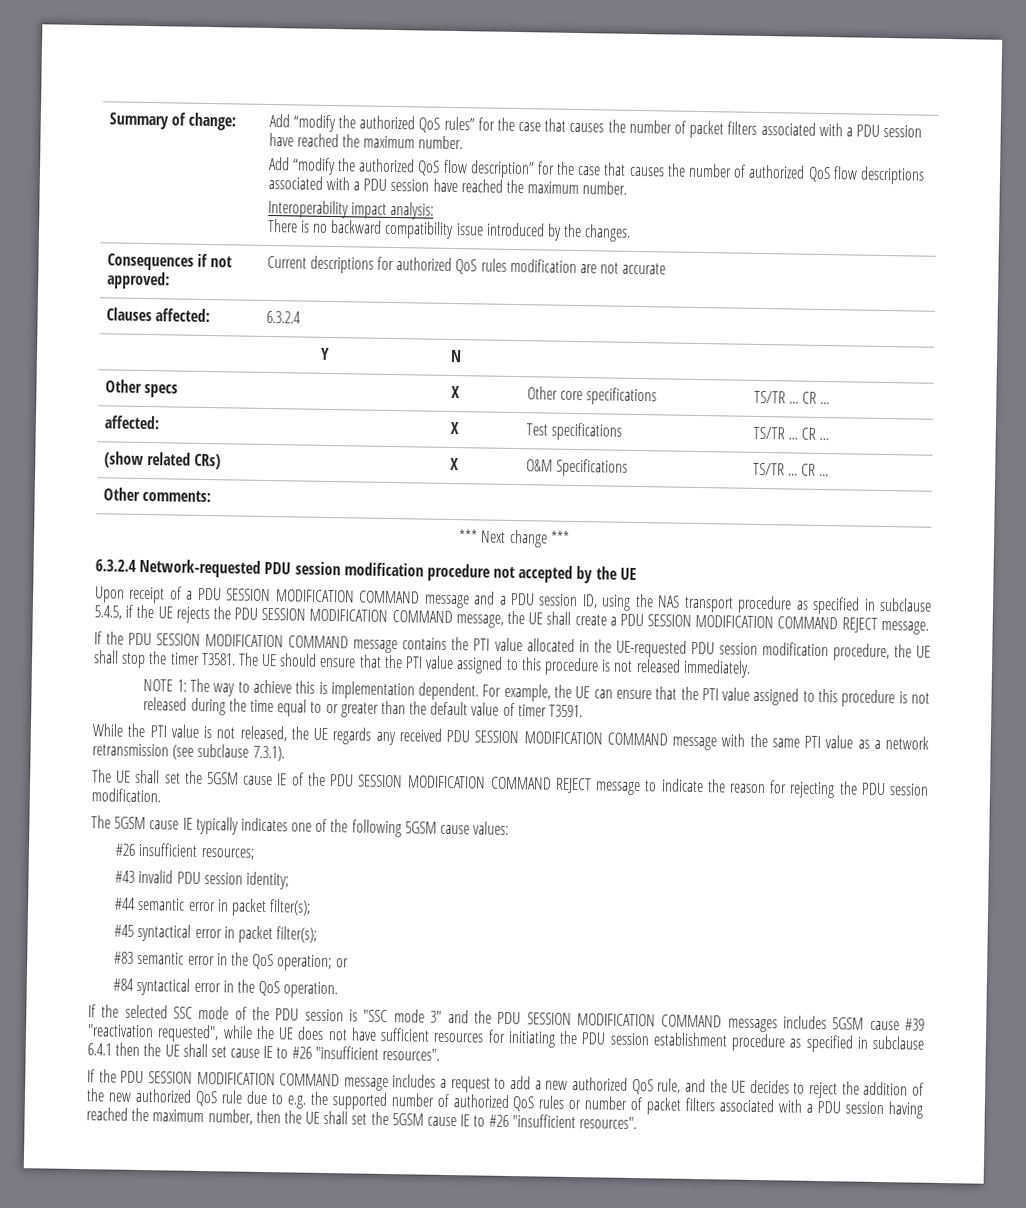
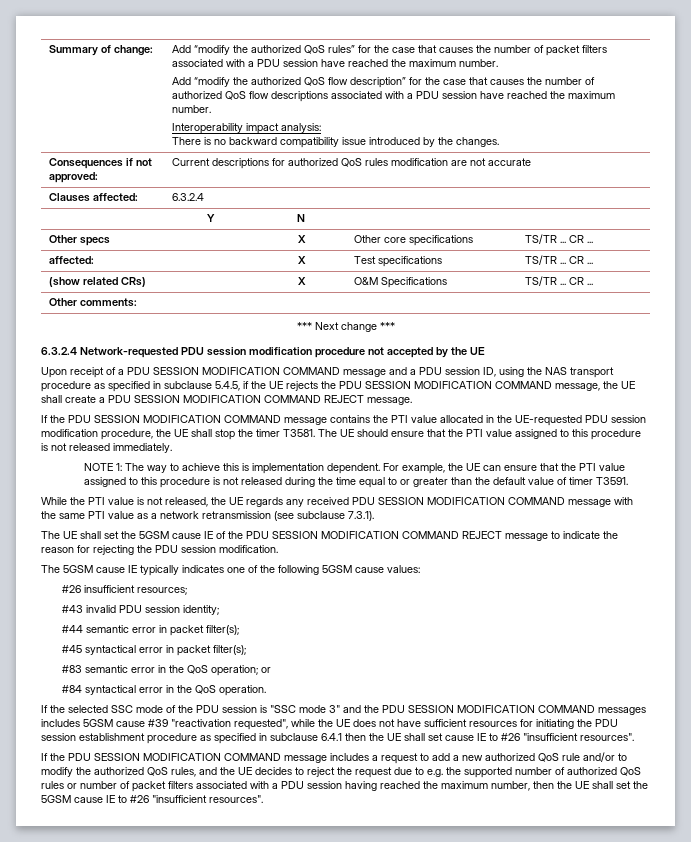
- If the PDU SESSION MODIFICATION COMMAND message includes a request to add a new authorized QoS rule, and the UE decides to reject the addition of the new authorized QoS rule due to e.g. the supported number of authorized QoS rules or number of packet filters associated with a PDU session having reached the maximum number, then the UE shall set the 5GSM cause IE to #26 "insufficient resources".
+ If the PDU SESSION MODIFICATION COMMAND message includes a request to add a new authorized QoS rule and/or to modify the authorized QoS rules, and the UE decides to reject the request due to e.g. the supported number of authorized QoS rules or number of packet filters associated with a PDU session having reached the maximum number, then the UE shall set the 5GSM cause IE to #26 "insufficient resources".

